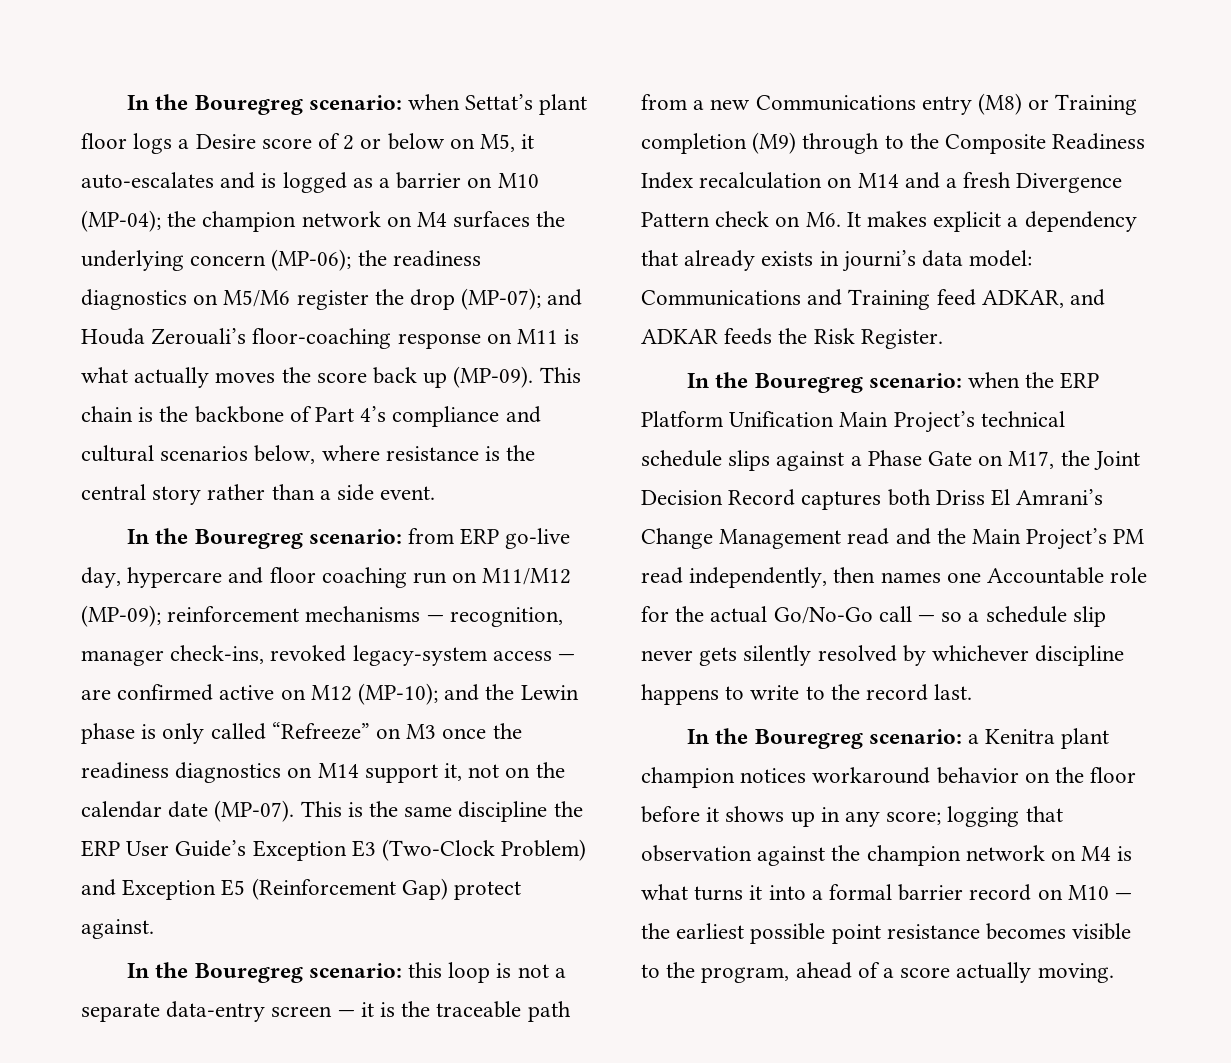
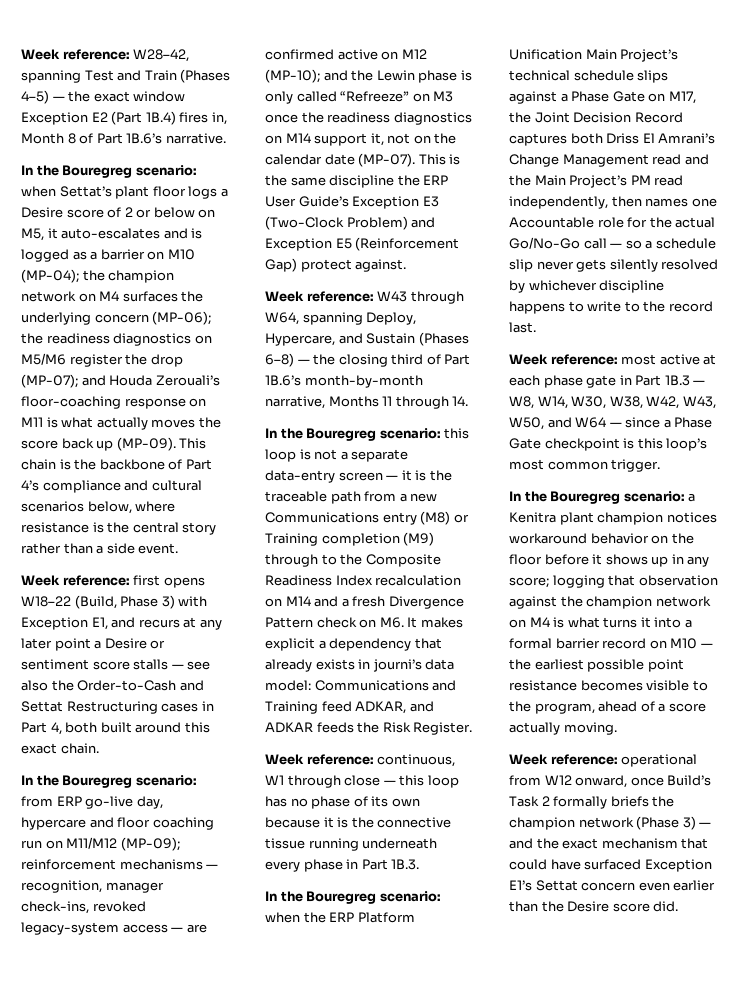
+ Week reference: W28–42, spanning Test and Train (Phases 4–5) — the exact window Exception E2 (Part 1B.4) fires in, Month 8 of Part 1B.6’s narrative.
+ Week reference: first opens W18–22 (Build, Phase 3) with Exception E1, and recurs at any later point a Desire or sentiment score stalls — see also the Order-to-Cash and Settat Restructuring cases in Part 4, both built around this exact chain.
+ Week reference: W43 through W64, spanning Deploy, Hypercare, and Sustain (Phases 6–8) — the closing third of Part 1B.6’s month-by-month narrative, Months 11 through 14.
+ Week reference: continuous, W1 through close — this loop has no phase of its own because it is the connective tissue running underneath every phase in Part 1B.3.
+ Week reference: most active at each phase gate in Part 1B.3 — W8, W14, W30, W38, W42, W43, W50, and W64 — since a Phase Gate checkpoint is this loop’s most common trigger.
+ Week reference: operational from W12 onward, once Build’s Task 2 formally briefs the champion network (Phase 3) — and the exact mechanism that could have surfaced Exception E1’s Settat concern even earlier than the Desire score did.

